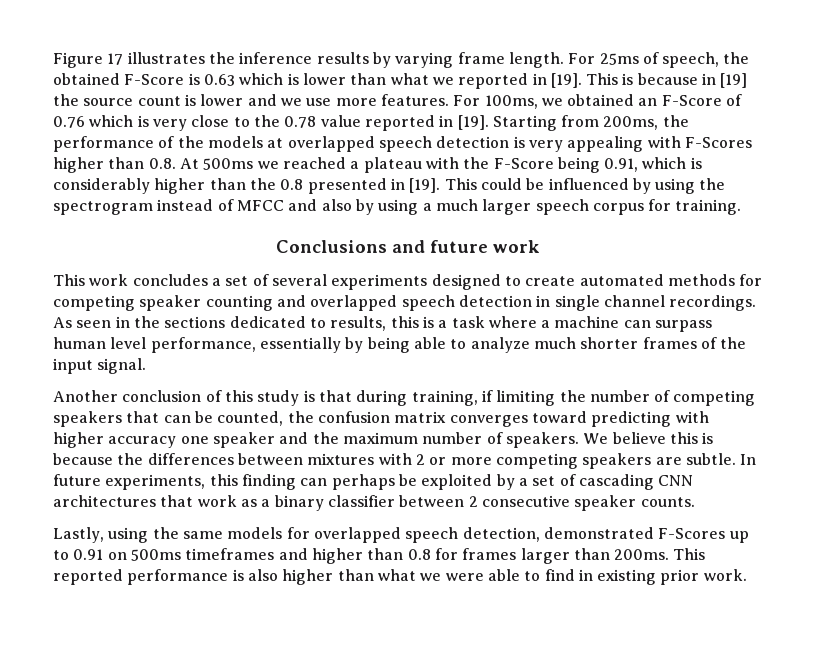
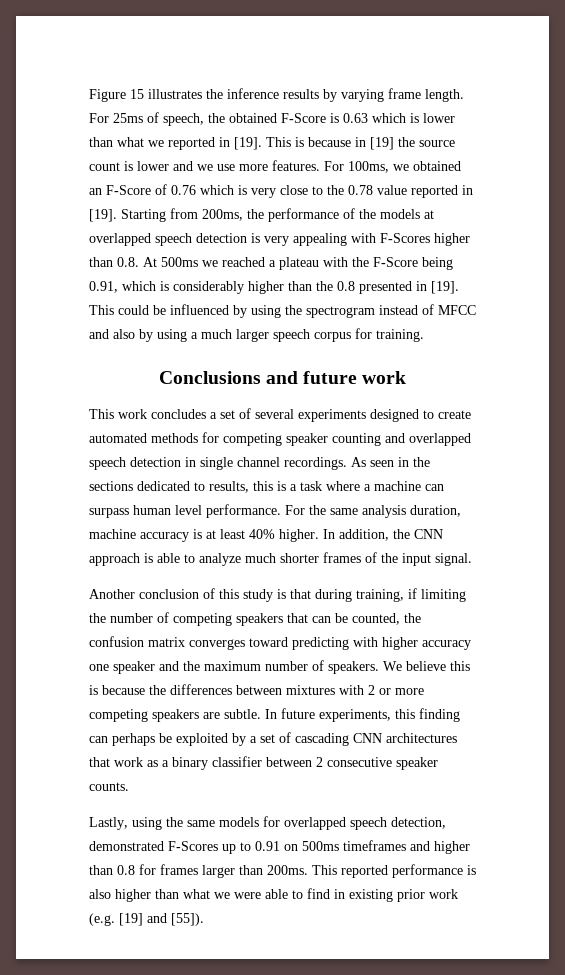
- Figure 17 illustrates the inference results by varying frame length.
+ Figure 15 illustrates the inference results by varying frame length.
- As seen in the sections dedicated to results, this is a task where a machine can surpass human level performance, essentially by being able to analyze much shorter frames of the input signal.
+ As seen in the sections dedicated to results, this is a task where a machine can surpass human level performance. For the same analysis duration, machine accuracy is at least 40% higher. In addition, the CNN approach is able to analyze much shorter frames of the input signal.
- This reported performance is also higher than what we were able to find in existing prior work.
+ This reported performance is also higher than what we were able to find in existing prior work (e.g. [19] and [55]).

